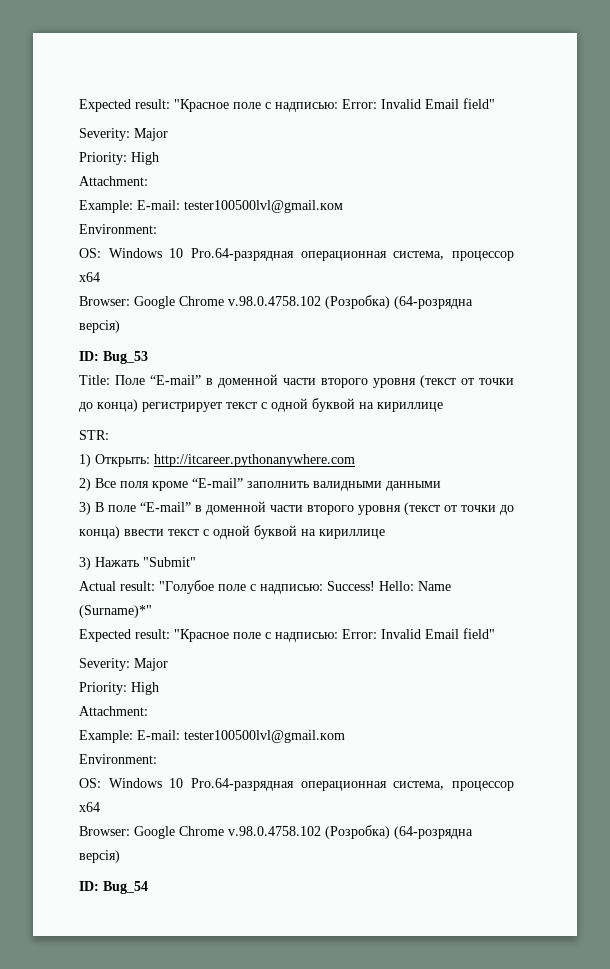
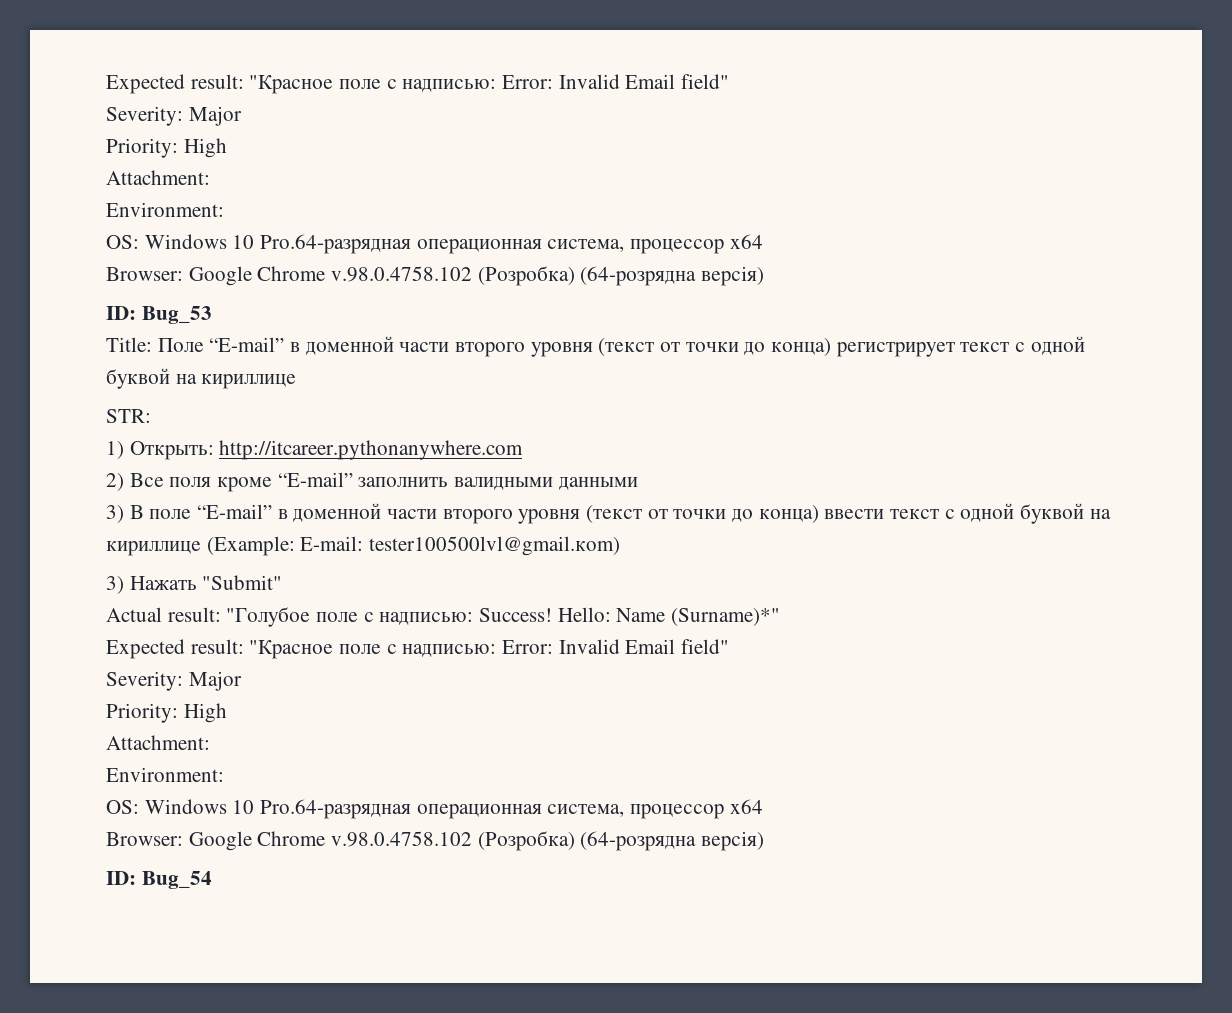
- Example: E-mail: tester100500lvl@gmail.ком
- 3) В поле “E-mail” в доменной части второго уровня (текст от точки до конца) ввести текст с одной буквой на кириллице
+ 3) В поле “E-mail” в доменной части второго уровня (текст от точки до конца) ввести текст с одной буквой на кириллице (Example: E-mail: tester100500lvl@gmail.кom)
- Example: E-mail: tester100500lvl@gmail.кom

